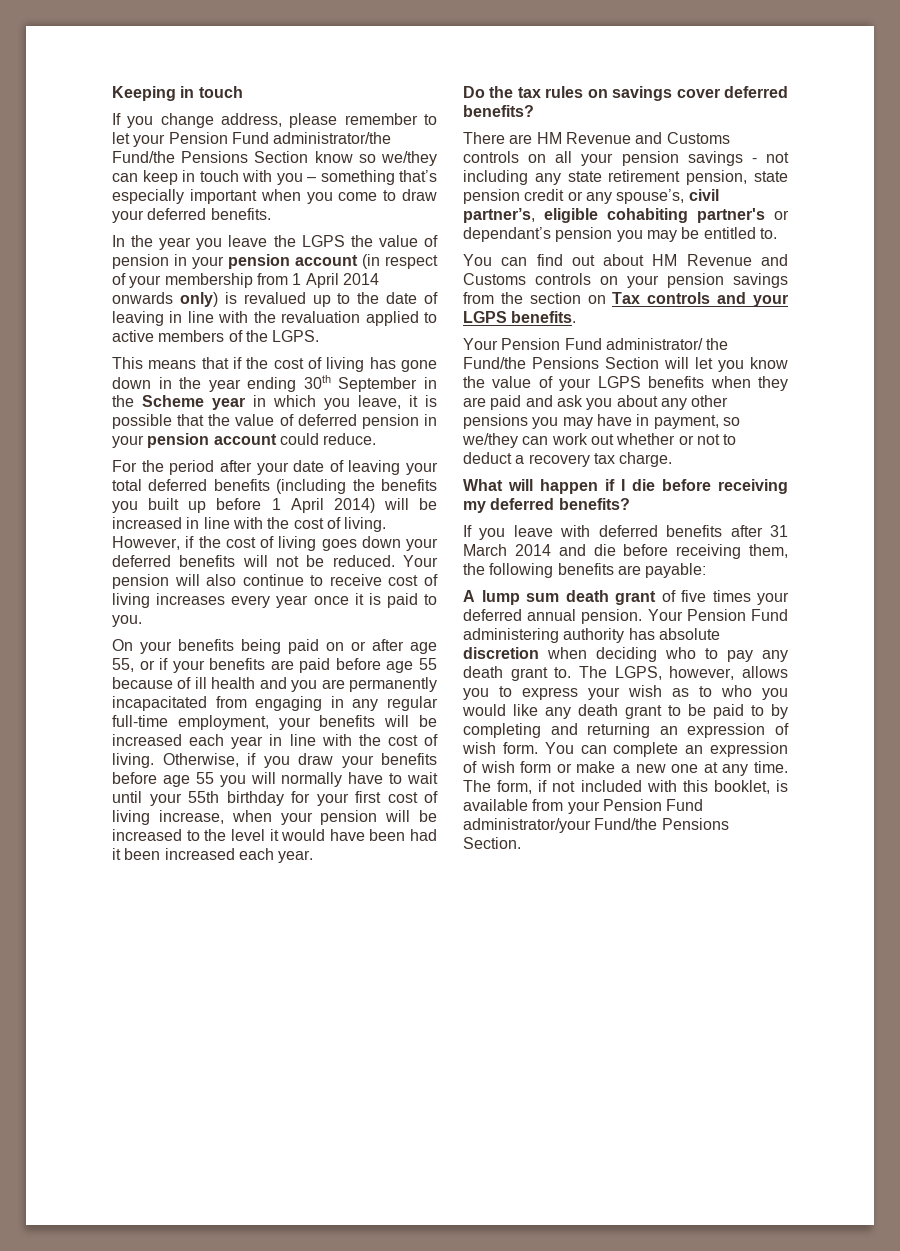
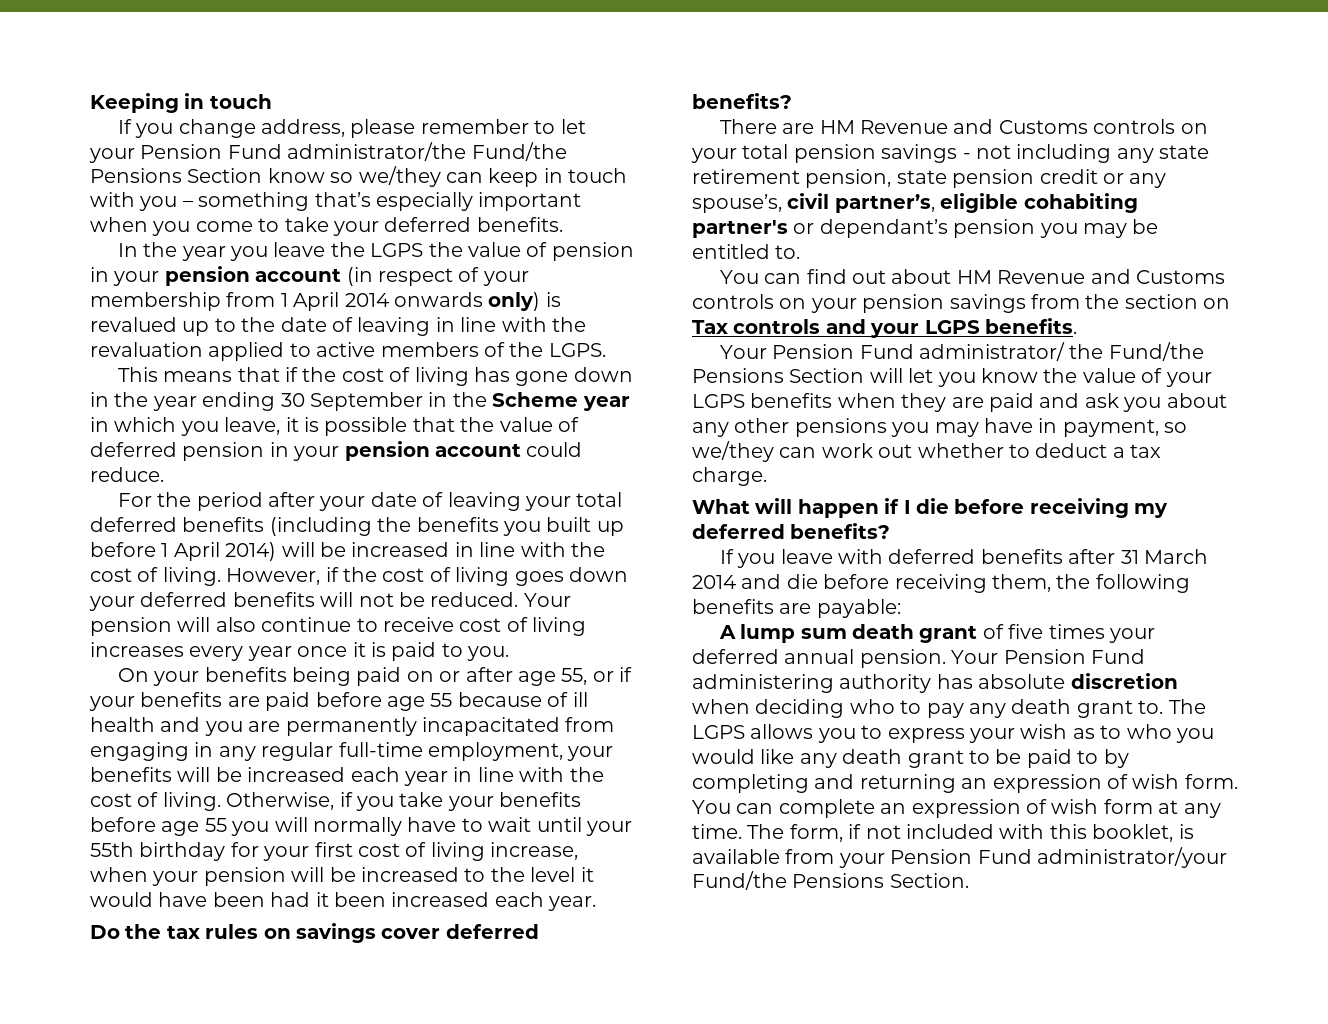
- If you change address, please remember to let your Pension Fund administrator/the Fund/the Pensions Section know so we/they can keep in touch with you – something that’s especially important when you come to draw your deferred benefits.
+ If you change address, please remember to let your Pension Fund administrator/the Fund/the Pensions Section know so we/they can keep in touch with you – something that’s especially important when you come to take your deferred benefits.
- This means that if the cost of living has gone down in the year ending 30th September in the Scheme year in which you leave, it is possible that the value of deferred pension in your pension account could reduce.
+ This means that if the cost of living has gone down in the year ending 30 September in the Scheme year in which you leave, it is possible that the value of deferred pension in your pension account could reduce.
- Otherwise, if you draw your benefits before age 55 you will normally have to wait until your 55th birthday for your first cost of living increase, when your pension will be increased to the level it would have been had it been increased each year.
+ Otherwise, if you take your benefits before age 55 you will normally have to wait until your 55th birthday for your first cost of living increase, when your pension will be increased to the level it would have been had it been increased each year.
- There are HM Revenue and Customs controls on all your pension savings - not including any state retirement pension, state pension credit or any spouse’s, civil partner’s, eligible cohabiting partner's or dependant’s pension you may be entitled to.
+ There are HM Revenue and Customs controls on your total pension savings - not including any state retirement pension, state pension credit or any spouse’s, civil partner’s, eligible cohabiting partner's or dependant’s pension you may be entitled to.
- Your Pension Fund administrator/ the Fund/the Pensions Section will let you know the value of your LGPS benefits when they are paid and ask you about any other pensions you may have in payment, so we/they can work out whether or not to deduct a recovery tax charge.
+ Your Pension Fund administrator/ the Fund/the Pensions Section will let you know the value of your LGPS benefits when they are paid and ask you about any other pensions you may have in payment, so we/they can work out whether to deduct a tax charge.
- The LGPS, however, allows you to express your wish as to who you would like any death grant to be paid to by completing and returning an expression of wish form.
+ The LGPS allows you to express your wish as to who you would like any death grant to be paid to by completing and returning an expression of wish form.
- You can complete an expression of wish form or make a new one at any time.
+ You can complete an expression of wish form at any time.

